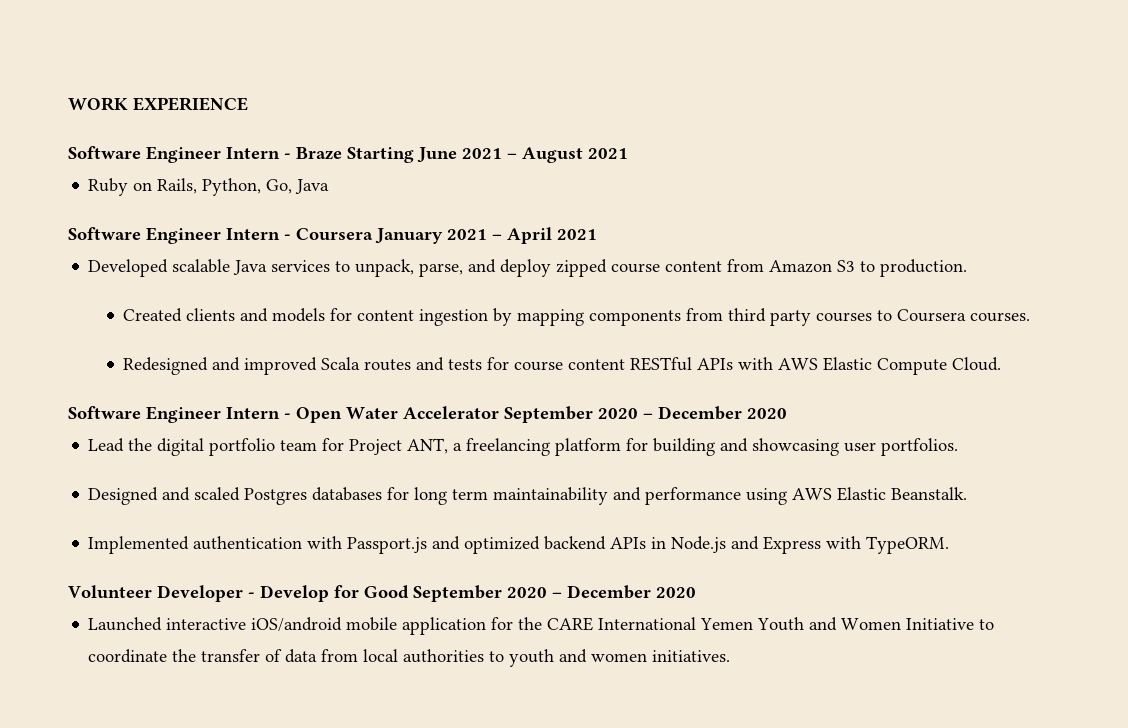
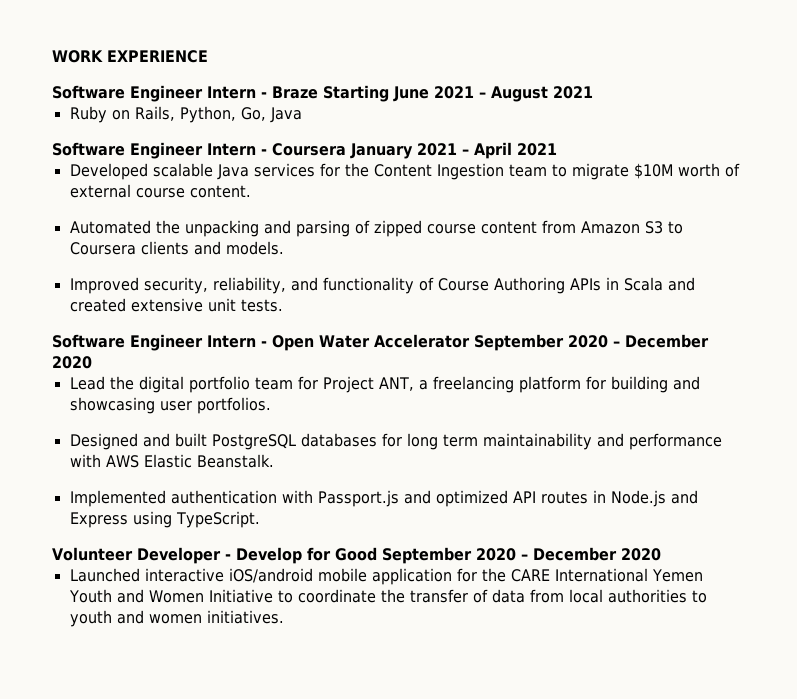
- Developed scalable Java services to unpack, parse, and deploy zipped course content from Amazon S3 to production.
- Created clients and models for content ingestion by mapping components from third party courses to Coursera courses.
- Redesigned and improved Scala routes and tests for course content RESTful APIs with AWS Elastic Compute Cloud.
+ Developed scalable Java services for the Content Ingestion team to migrate $10M worth of external course content.
+ Automated the unpacking and parsing of zipped course content from Amazon S3 to Coursera clients and models.
+ Improved security, reliability, and functionality of Course Authoring APIs in Scala and created extensive unit tests.
- Designed and scaled Postgres databases for long term maintainability and performance using AWS Elastic Beanstalk.
+ Designed and built PostgreSQL databases for long term maintainability and performance with AWS Elastic Beanstalk.
- Implemented authentication with Passport.js and optimized backend APIs in Node.js and Express with TypeORM.
+ Implemented authentication with Passport.js and optimized API routes in Node.js and Express using TypeScript.

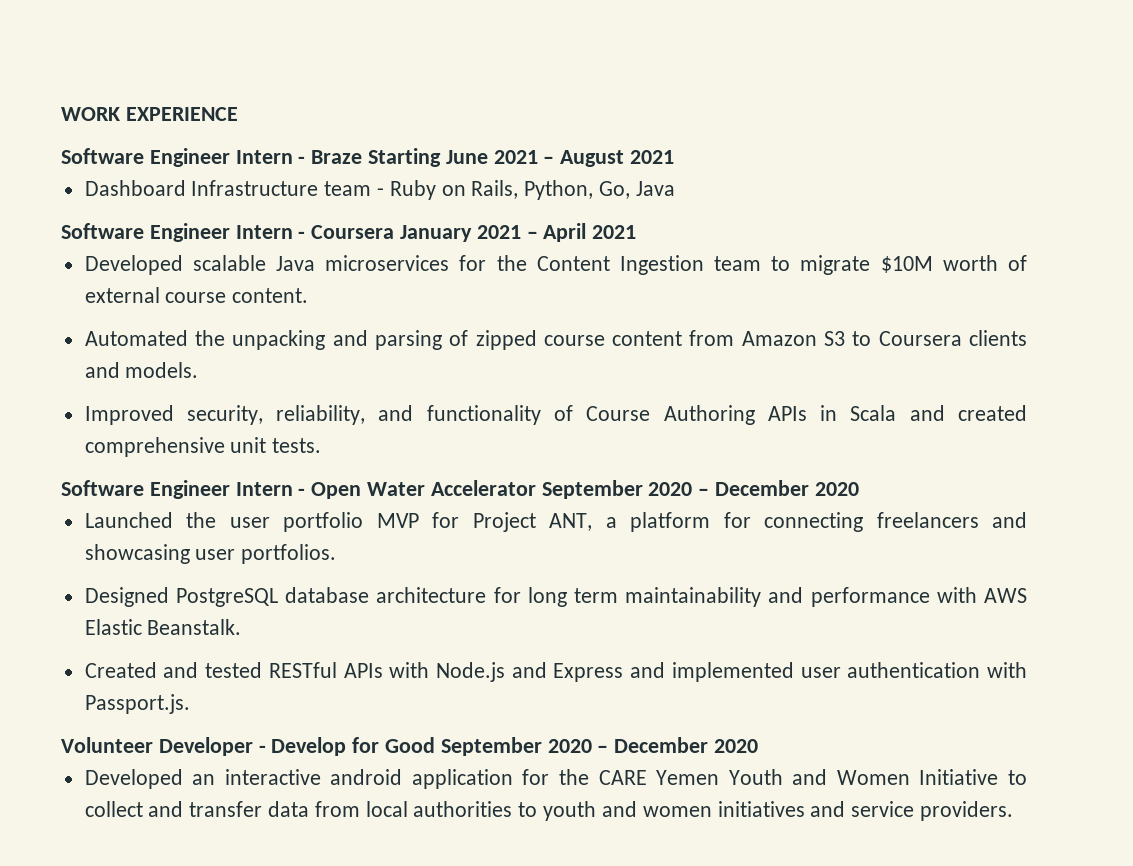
- Ruby on Rails, Python, Go, Java
+ Dashboard Infrastructure team - Ruby on Rails, Python, Go, Java
- Developed scalable Java services for the Content Ingestion team to migrate $10M worth of external course content.
+ Developed scalable Java microservices for the Content Ingestion team to migrate $10M worth of external course content.
- Improved security, reliability, and functionality of Course Authoring APIs in Scala and created extensive unit tests.
+ Improved security, reliability, and functionality of Course Authoring APIs in Scala and created comprehensive unit tests.
- Lead the digital portfolio team for Project ANT, a freelancing platform for building and showcasing user portfolios.
+ Launched the user portfolio MVP for Project ANT, a platform for connecting freelancers and showcasing user portfolios.
- Designed and built PostgreSQL databases for long term maintainability and performance with AWS Elastic Beanstalk.
+ Designed PostgreSQL database architecture for long term maintainability and performance with AWS Elastic Beanstalk.
- Implemented authentication with Passport.js and optimized API routes in Node.js and Express using TypeScript.
+ Created and tested RESTful APIs with Node.js and Express and implemented user authentication with Passport.js.
- Launched interactive iOS/android mobile application for the CARE International Yemen Youth and Women Initiative to coordinate the transfer of data from local authorities to youth and women initiatives.
+ Developed an interactive android application for the CARE Yemen Youth and Women Initiative to collect and transfer data from local authorities to youth and women initiatives and service providers.

